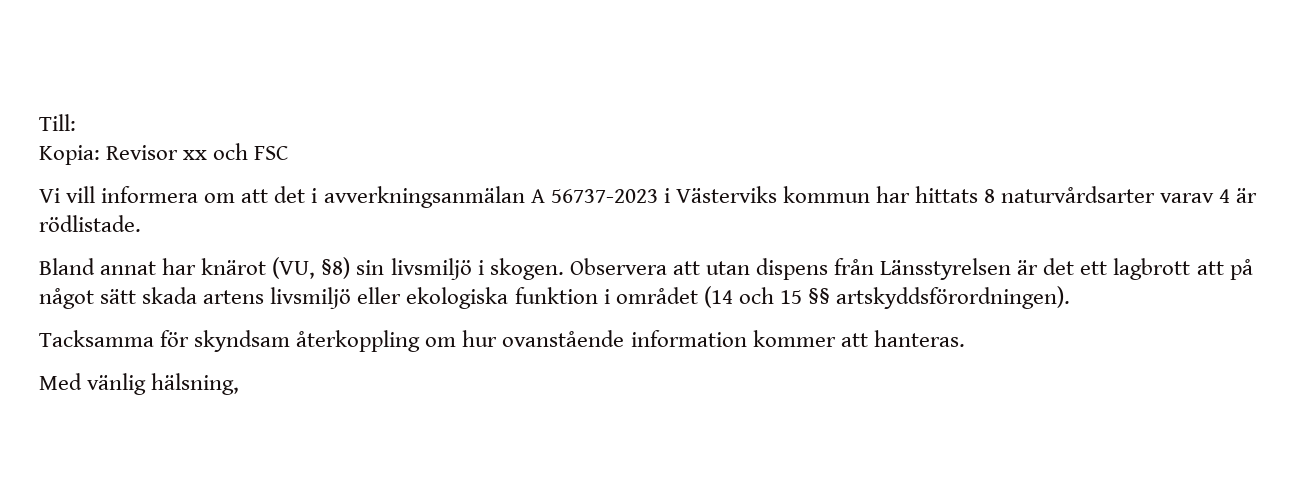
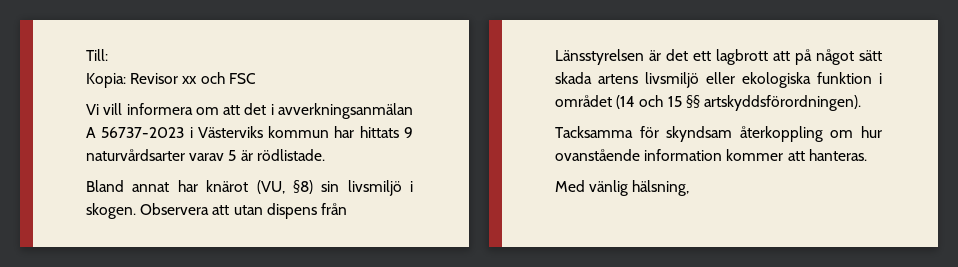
- Vi vill informera om att det i avverkningsanmälan A 56737-2023 i Västerviks kommun har hittats 8 naturvårdsarter varav 4 är rödlistade.
+ Vi vill informera om att det i avverkningsanmälan A 56737-2023 i Västerviks kommun har hittats 9 naturvårdsarter varav 5 är rödlistade.

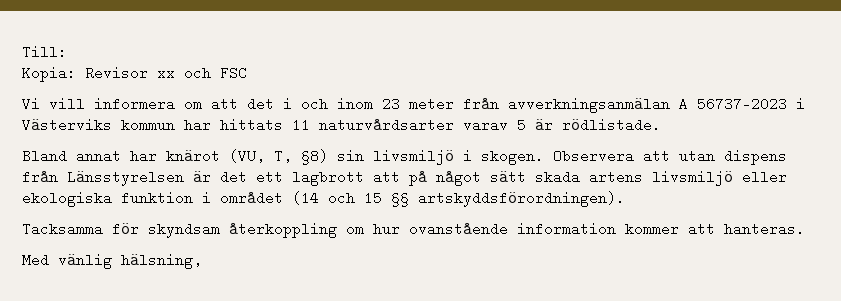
- Vi vill informera om att det i avverkningsanmälan A 56737-2023 i Västerviks kommun har hittats 9 naturvårdsarter varav 5 är rödlistade.
+ Vi vill informera om att det i och inom 23 meter från avverkningsanmälan A 56737-2023 i Västerviks kommun har hittats 11 naturvårdsarter varav 5 är rödlistade.
- Bland annat har knärot (VU, §8) sin livsmiljö i skogen.
+ Bland annat har knärot (VU, T, §8) sin livsmiljö i skogen.

